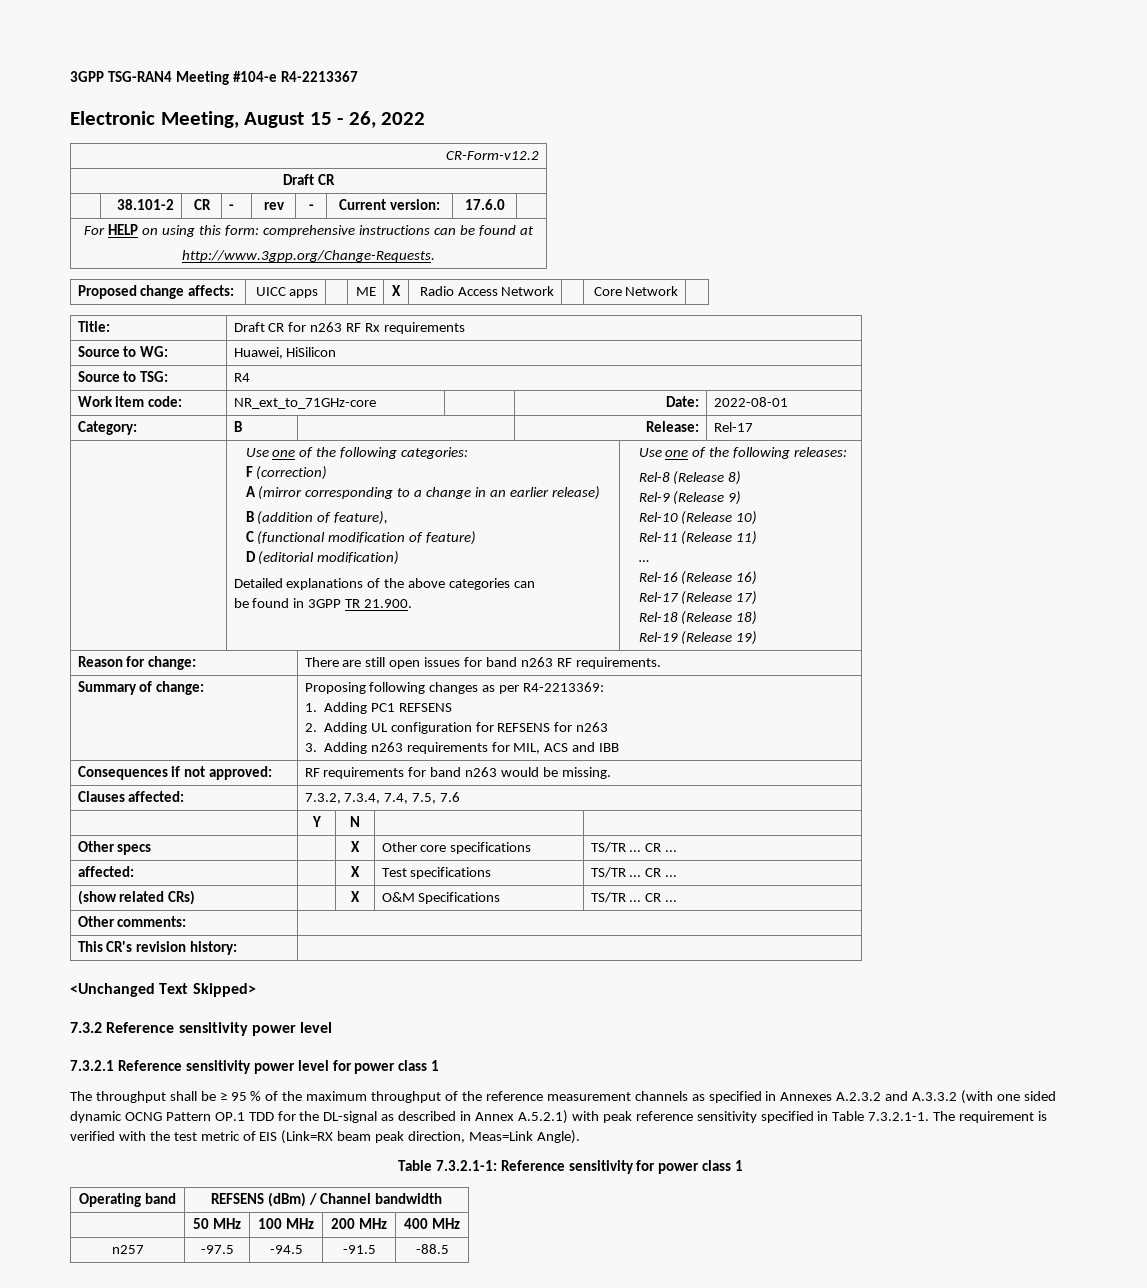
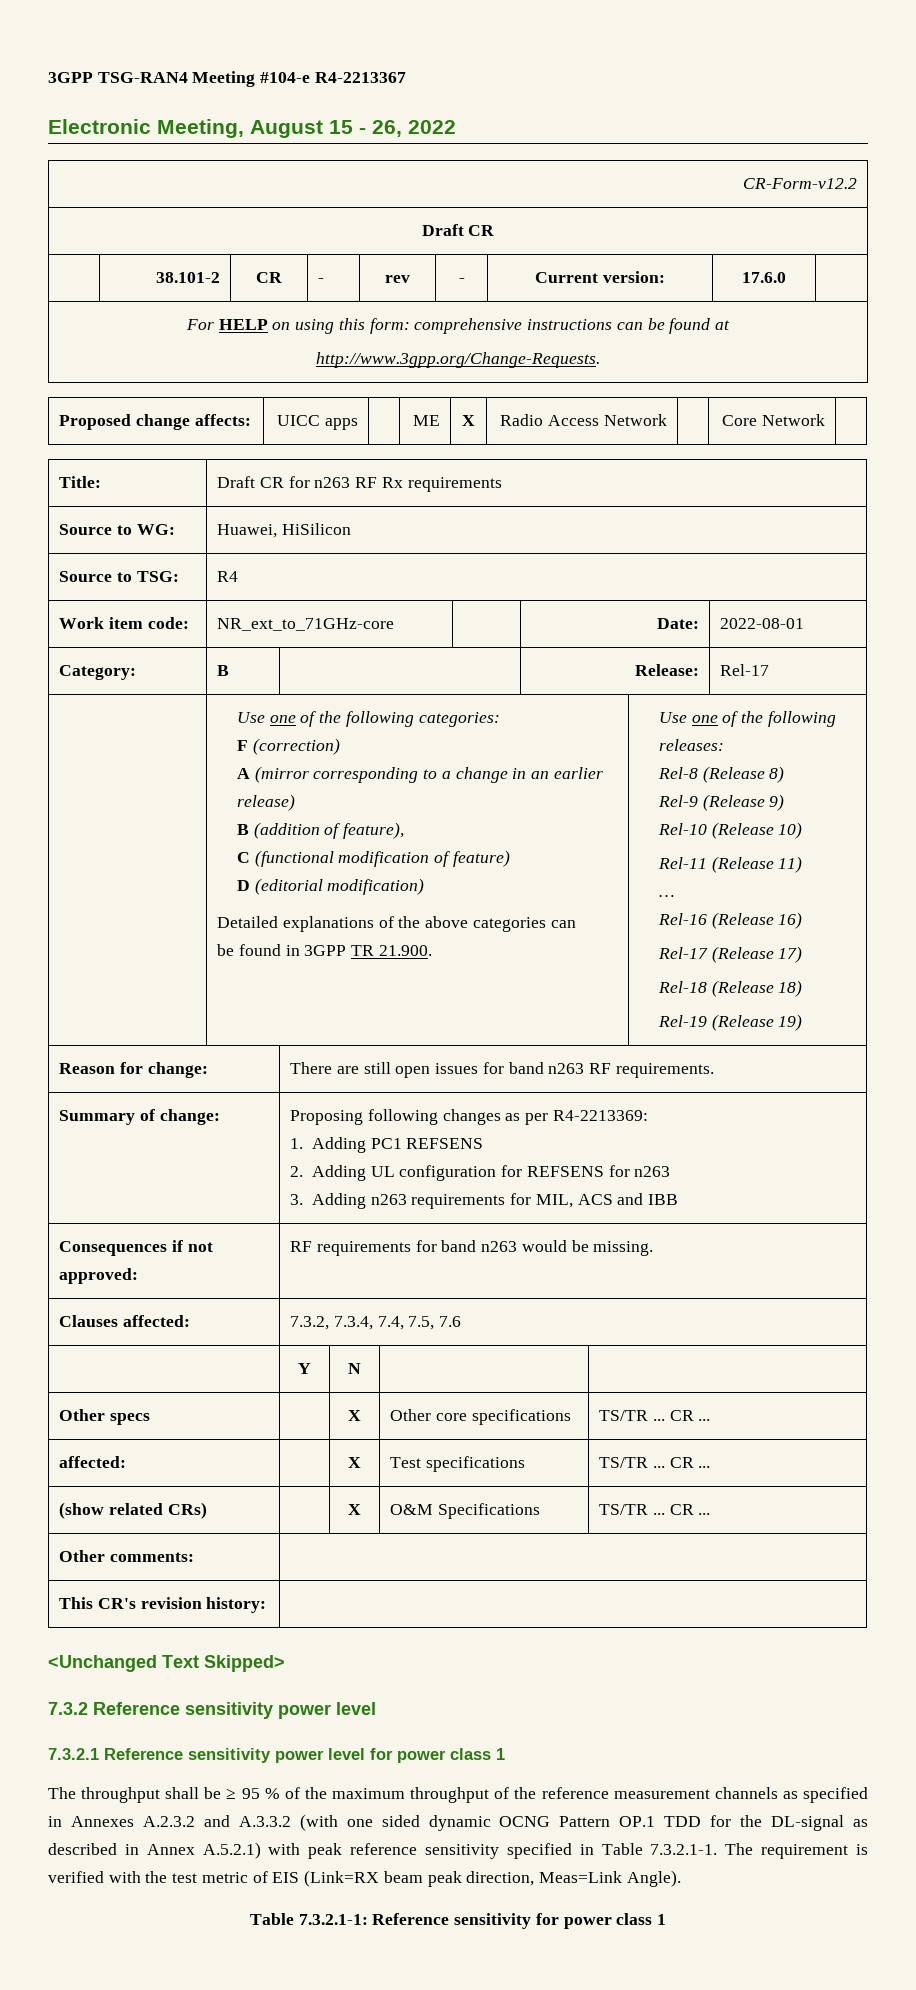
- Operating band | REFSENS (dBm) / Channel bandwidth
- | 50 MHz | 100 MHz | 200 MHz | 400 MHz
- n257 | -97.5 | -94.5 | -91.5 | -88.5

